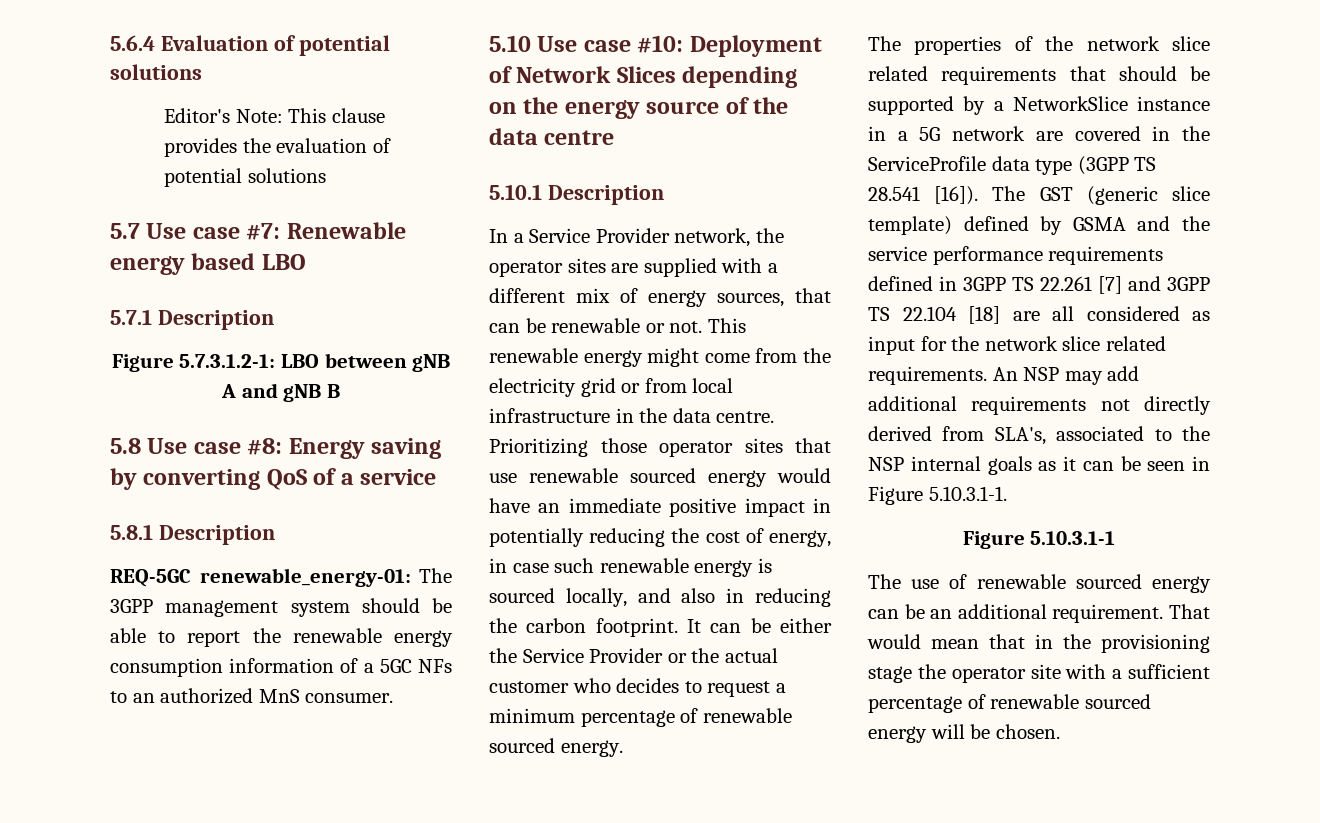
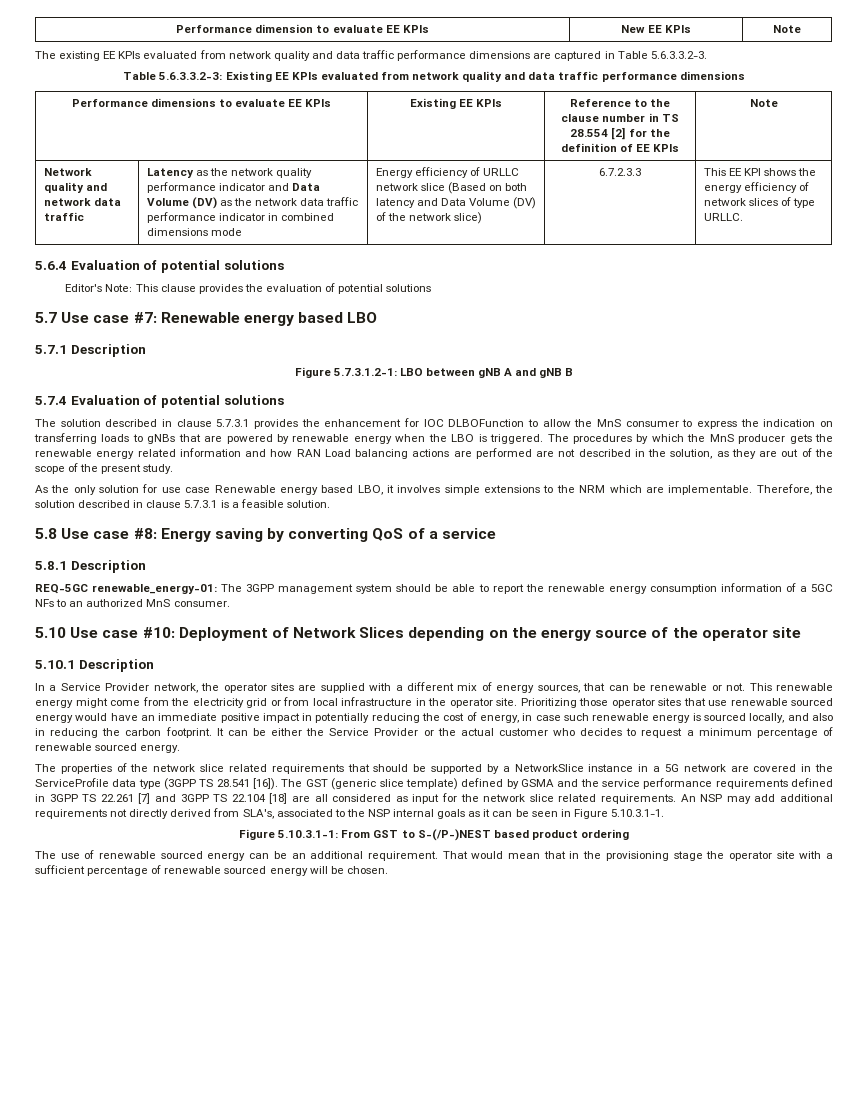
+ Performance dimension to evaluate EE KPIs | New EE KPIs | Note
+ The existing EE KPIs evaluated from network quality and data traffic performance dimensions are captured in Table 5.6.3.3.2-3.
+ Table 5.6.3.3.2-3: Existing EE KPIs evaluated from network quality and data traffic performance dimensions
+ Performance dimensions to evaluate EE KPIs | Existing EE KPIs | Reference to the clause number in TS 28.554 [2] for the definition of EE KPIs | Note
+ Network quality and network data traffic | Latency as the network quality performance indicator and Data Volume (DV) as the network data traffic performance indicator in combined dimensions mode | Energy efficiency of URLLC network slice (Based on both latency and Data Volume (DV) of the network slice) | 6.7.2.3.3 | This EE KPI shows the energy efficiency of network slices of type URLLC.
+ 5.7.4 Evaluation of potential solutions
+ The solution described in clause 5.7.3.1 provides the enhancement for IOC DLBOFunction to allow the MnS consumer to express the indication on transferring loads to gNBs that are powered by renewable energy when the LBO is triggered. The procedures by which the MnS producer gets the renewable energy related information and how RAN Load balancing actions are performed are not described in the solution, as they are out of the scope of the present study.
+ As the only solution for use case Renewable energy based LBO, it involves simple extensions to the NRM which are implementable. Therefore, the solution described in clause 5.7.3.1 is a feasible solution.
- 5.10 Use case #10: Deployment of Network Slices depending on the energy source of the data centre
+ 5.10 Use case #10: Deployment of Network Slices depending on the energy source of the operator site
- This renewable energy might come from the electricity grid or from local infrastructure in the data centre.
+ This renewable energy might come from the electricity grid or from local infrastructure in the operator site.
- Figure 5.10.3.1-1
+ Figure 5.10.3.1-1: From GST to S-(/P-)NEST based product ordering

